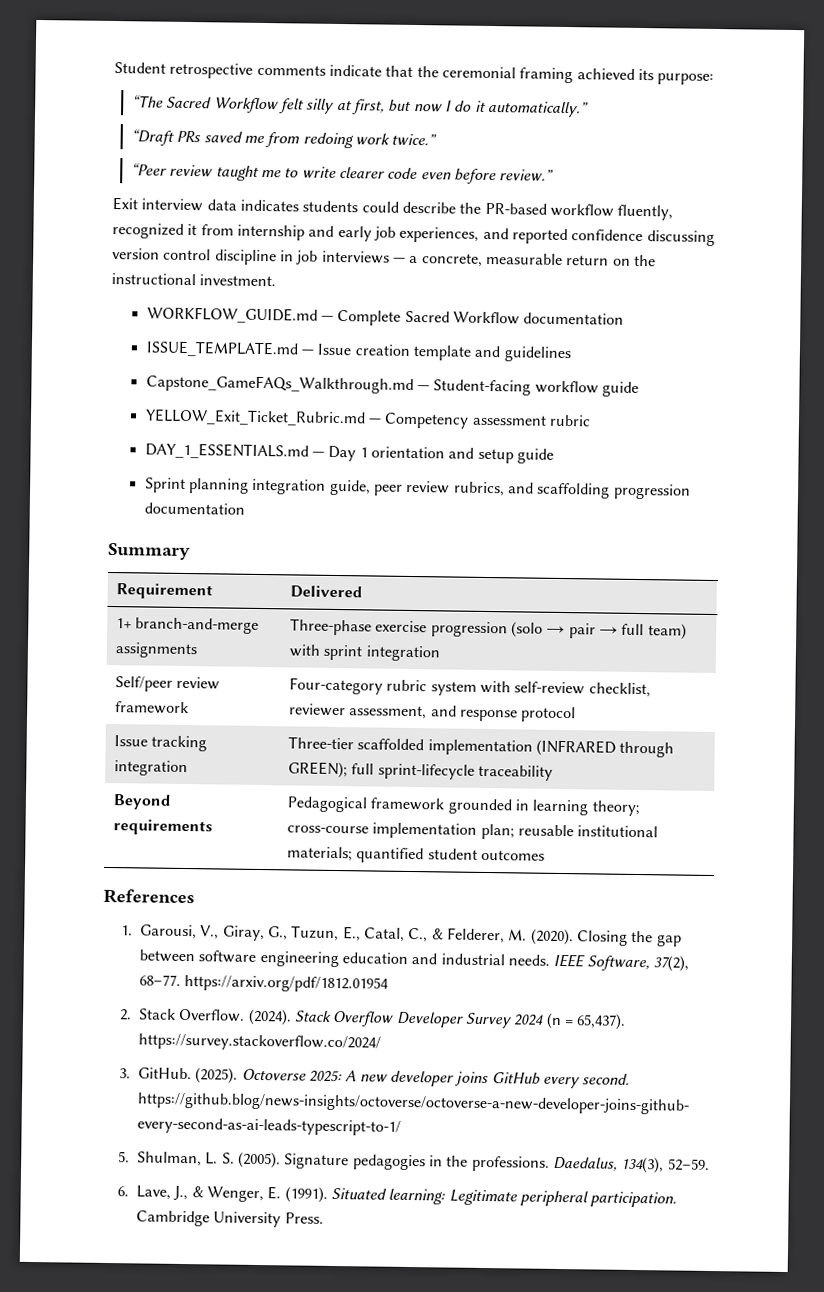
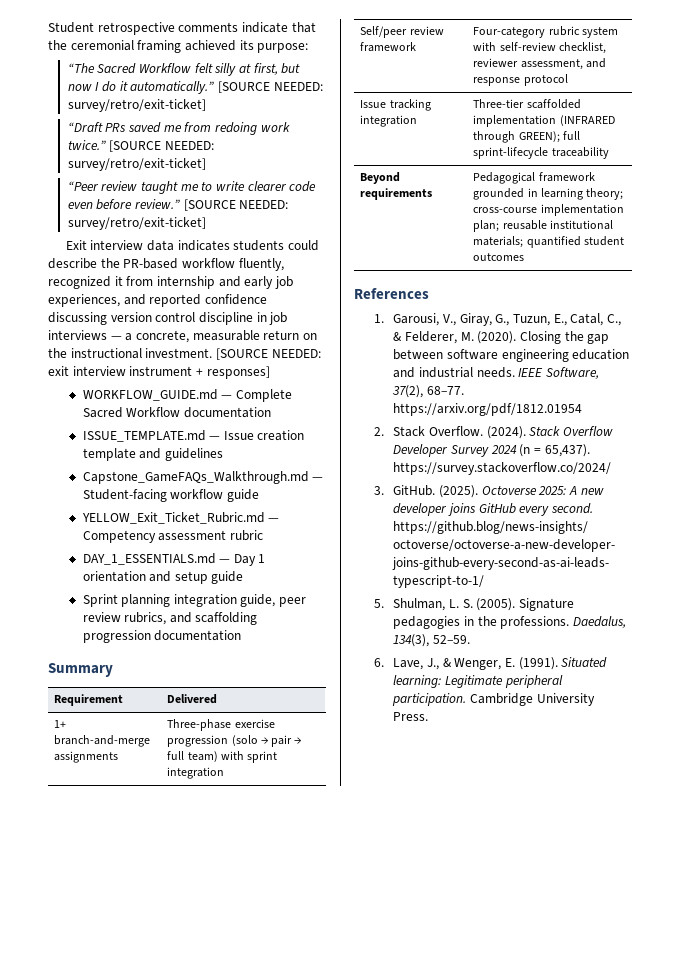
- “The Sacred Workflow felt silly at first, but now I do it automatically.”
+ “The Sacred Workflow felt silly at first, but now I do it automatically.” [SOURCE NEEDED: survey/retro/exit-ticket]
- “Draft PRs saved me from redoing work twice.”
+ “Draft PRs saved me from redoing work twice.” [SOURCE NEEDED: survey/retro/exit-ticket]
- “Peer review taught me to write clearer code even before review.”
+ “Peer review taught me to write clearer code even before review.” [SOURCE NEEDED: survey/retro/exit-ticket]
+ [SOURCE NEEDED: exit interview instrument + responses]

